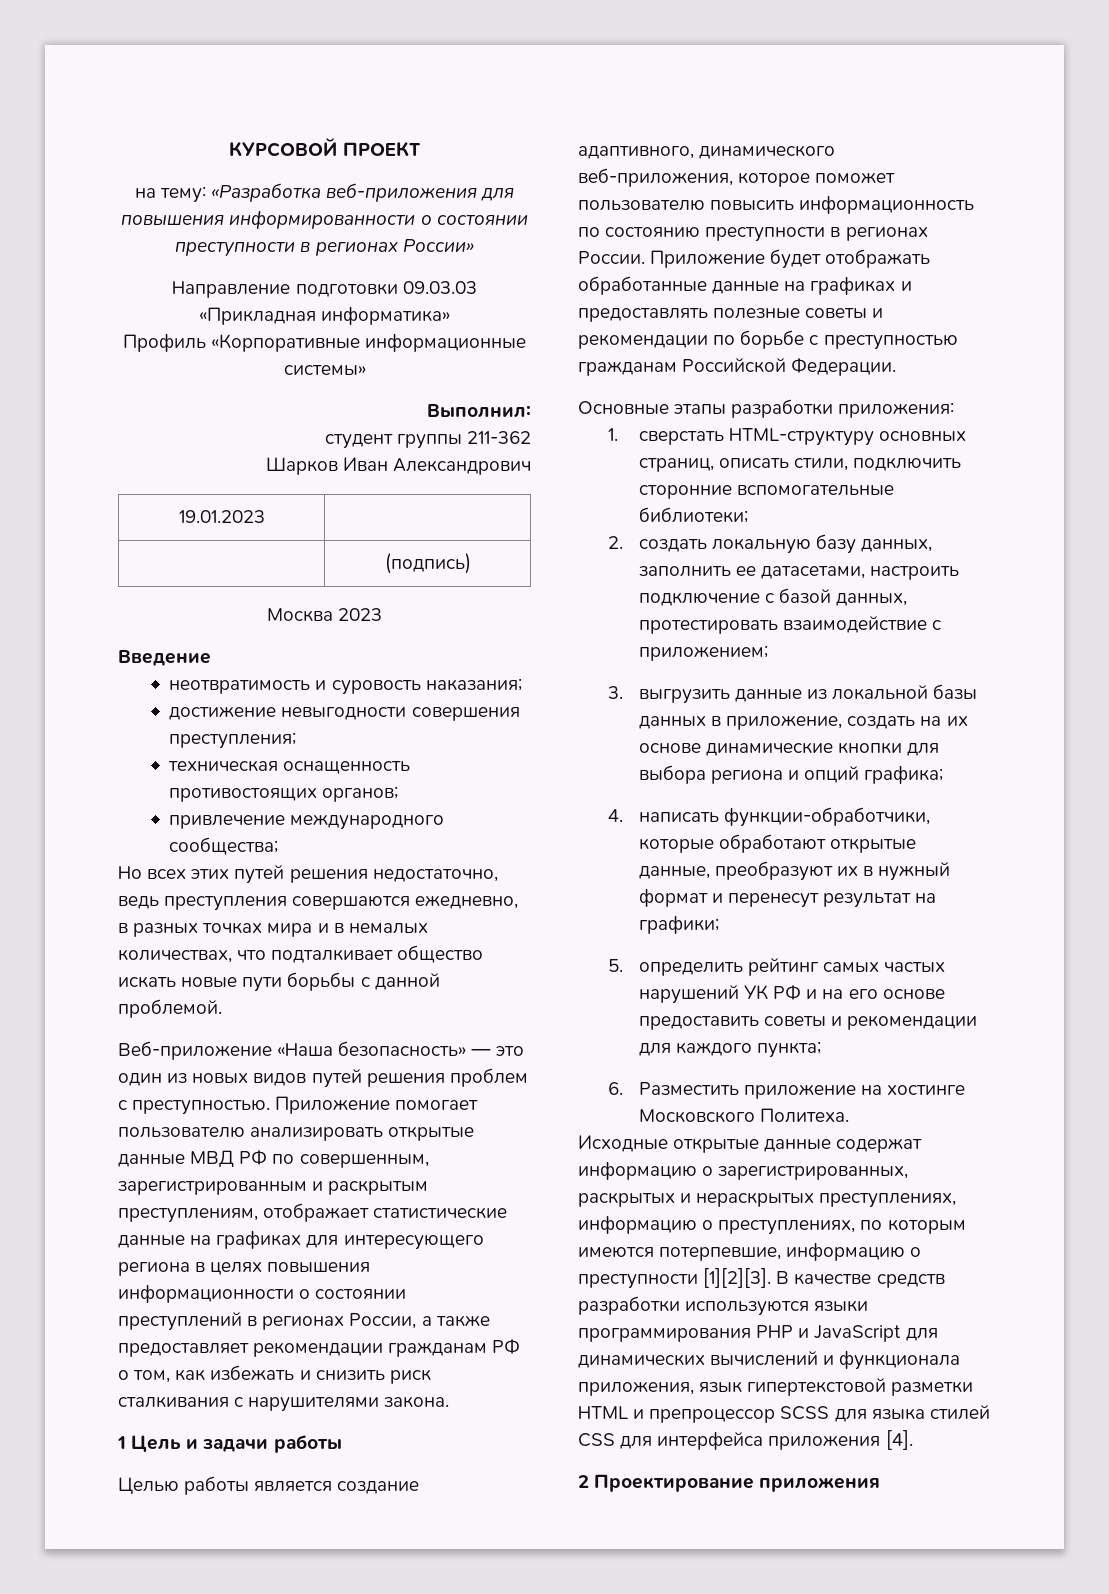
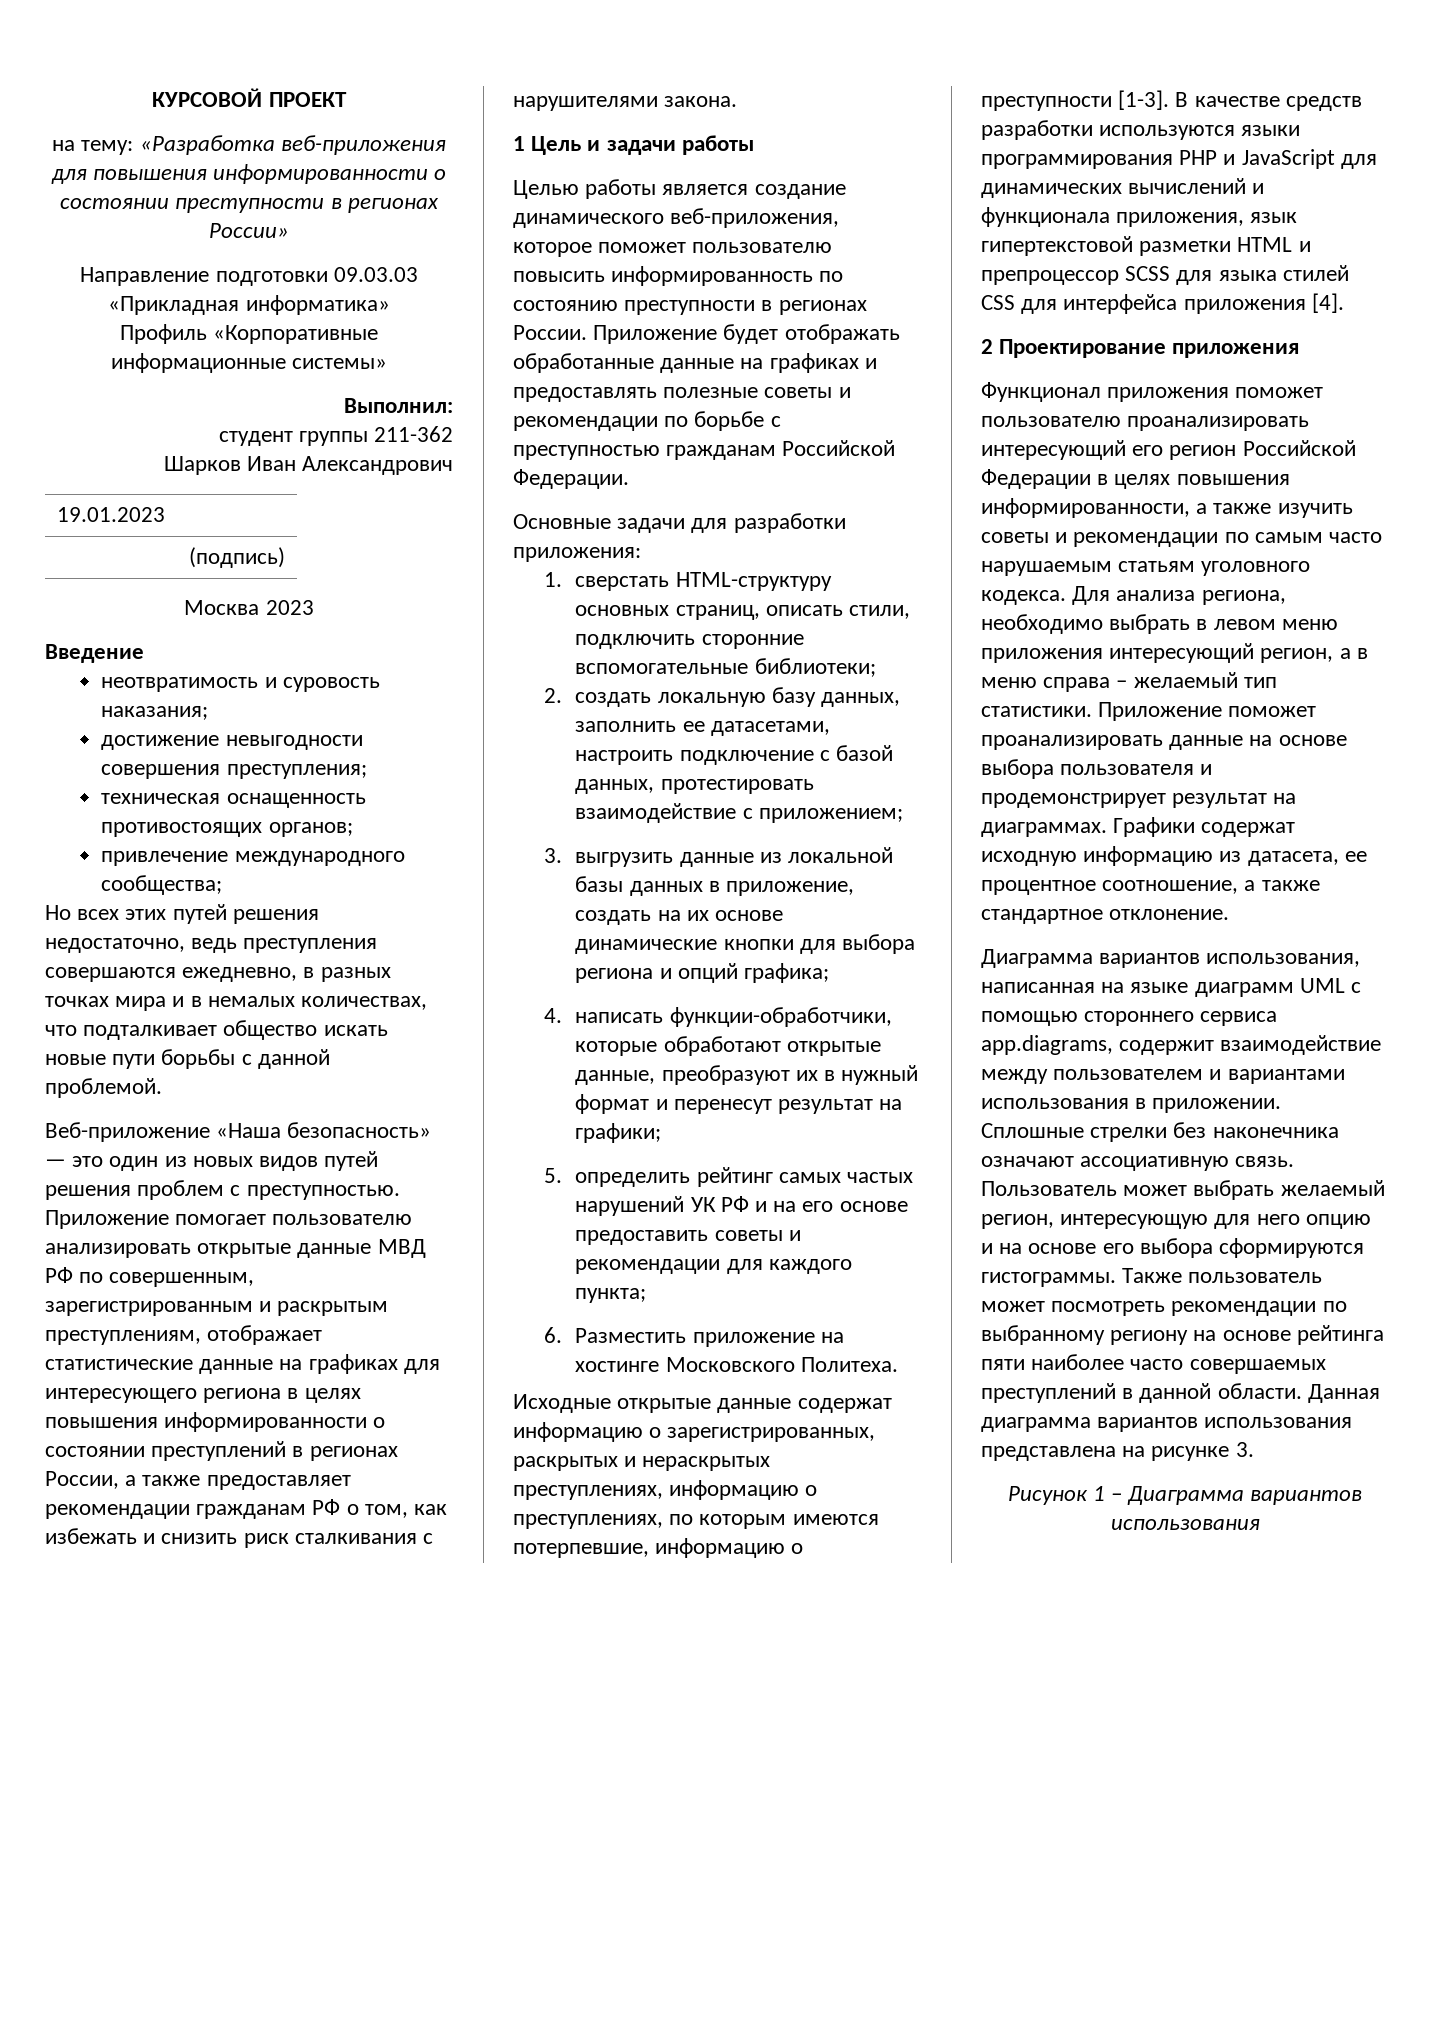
- Приложение помогает пользователю анализировать открытые данные МВД РФ по совершенным, зарегистрированным и раскрытым преступлениям, отображает статистические данные на графиках для интересующего региона в целях повышения информационности о состоянии преступлений в регионах России, а также предоставляет рекомендации гражданам РФ о том, как избежать и снизить риск сталкивания с нарушителями закона.
+ Приложение помогает пользователю анализировать открытые данные МВД РФ по совершенным, зарегистрированным и раскрытым преступлениям, отображает статистические данные на графиках для интересующего региона в целях повышения информированности о состоянии преступлений в регионах России, а также предоставляет рекомендации гражданам РФ о том, как избежать и снизить риск сталкивания с нарушителями закона.
- Целью работы является создание адаптивного, динамического веб-приложения, которое поможет пользователю повысить информационность по состоянию преступности в регионах России.
+ Целью работы является создание динамического веб-приложения, которое поможет пользователю повысить информированность по состоянию преступности в регионах России.
- Основные этапы разработки приложения:
+ Основные задачи для разработки приложения:
- Исходные открытые данные содержат информацию о зарегистрированных, раскрытых и нераскрытых преступлениях, информацию о преступлениях, по которым имеются потерпевшие, информацию о преступности [1][2][3].
+ Исходные открытые данные содержат информацию о зарегистрированных, раскрытых и нераскрытых преступлениях, информацию о преступлениях, по которым имеются потерпевшие, информацию о преступности [1-3].
+ Функционал приложения поможет пользователю проанализировать интересующий его регион Российской Федерации в целях повышения информированности, а также изучить советы и рекомендации по самым часто нарушаемым статьям уголовного кодекса. Для анализа региона, необходимо выбрать в левом меню приложения интересующий регион, а в меню справа – желаемый тип статистики. Приложение поможет проанализировать данные на основе выбора пользователя и продемонстрирует результат на диаграммах. Графики содержат исходную информацию из датасета, ее процентное соотношение, а также стандартное отклонение.
+ Диаграмма вариантов использования, написанная на языке диаграмм UML с помощью стороннего сервиса app.diagrams, содержит взаимодействие между пользователем и вариантами использования в приложении. Сплошные стрелки без наконечника означают ассоциативную связь. Пользователь может выбрать желаемый регион, интересующую для него опцию и на основе его выбора сформируются гистограммы. Также пользователь может посмотреть рекомендации по выбранному региону на основе рейтинга пяти наиболее часто совершаемых преступлений в данной области. Данная диаграмма вариантов использования представлена на рисунке 3.
+ Рисунок 1 – Диаграмма вариантов использования

